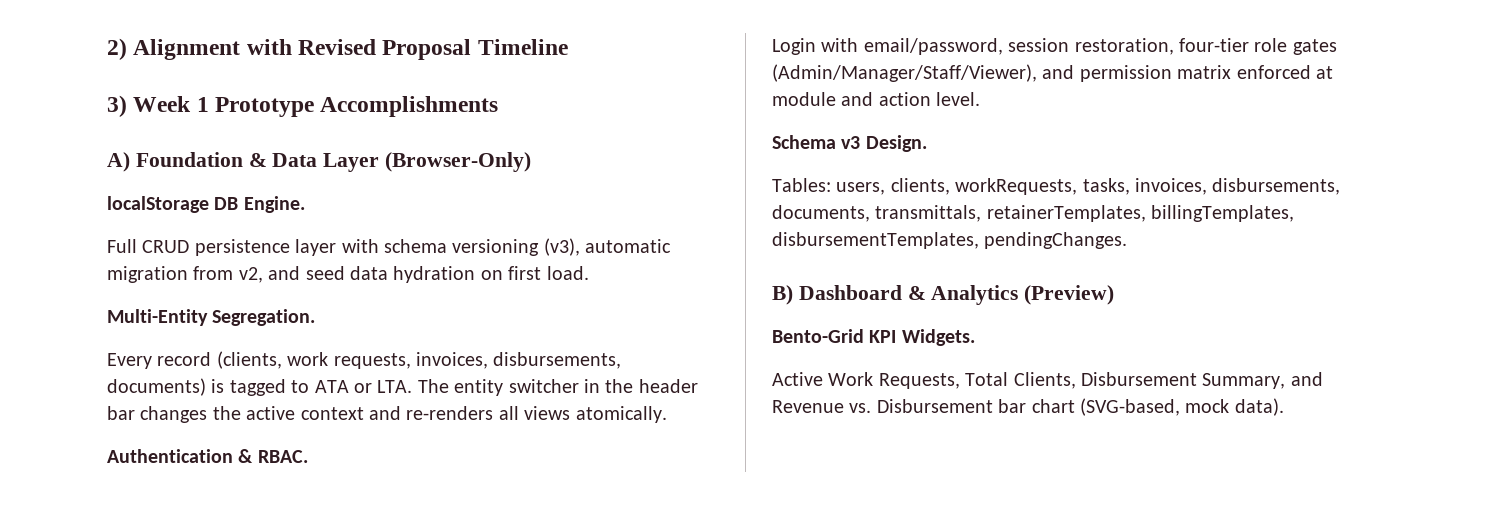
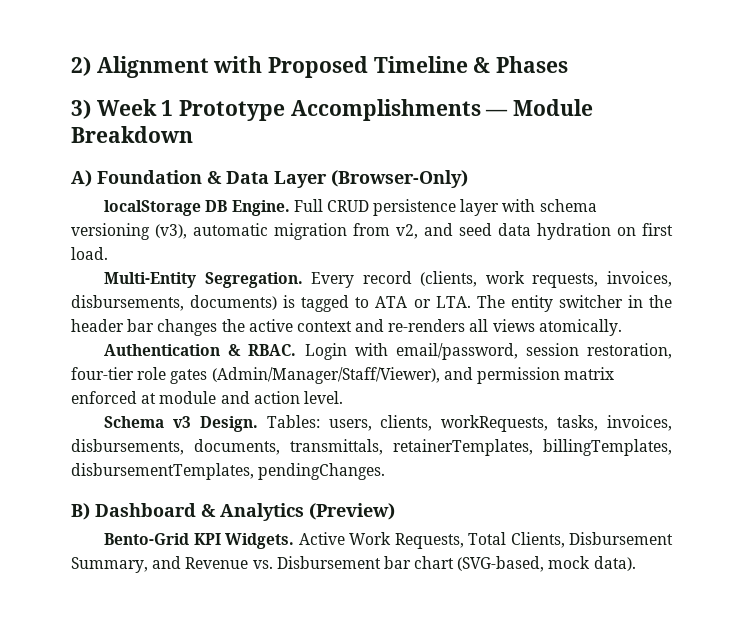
- 2) Alignment with Revised Proposal Timeline
+ 2) Alignment with Proposed Timeline & Phases
- 3) Week 1 Prototype Accomplishments
+ 3) Week 1 Prototype Accomplishments — Module Breakdown
- localStorage DB Engine.
- Full CRUD persistence layer with schema versioning (v3), automatic migration from v2, and seed data hydration on first load.
+ localStorage DB Engine. Full CRUD persistence layer with schema versioning (v3), automatic migration from v2, and seed data hydration on first load.
- Multi-Entity Segregation.
- Every record (clients, work requests, invoices, disbursements, documents) is tagged to ATA or LTA. The entity switcher in the header bar changes the active context and re-renders all views atomically.
+ Multi-Entity Segregation. Every record (clients, work requests, invoices, disbursements, documents) is tagged to ATA or LTA. The entity switcher in the header bar changes the active context and re-renders all views atomically.
- Authentication & RBAC.
- Login with email/password, session restoration, four-tier role gates (Admin/Manager/Staff/Viewer), and permission matrix enforced at module and action level.
+ Authentication & RBAC. Login with email/password, session restoration, four-tier role gates (Admin/Manager/Staff/Viewer), and permission matrix enforced at module and action level.
- Schema v3 Design.
- Tables: users, clients, workRequests, tasks, invoices, disbursements, documents, transmittals, retainerTemplates, billingTemplates, disbursementTemplates, pendingChanges.
+ Schema v3 Design. Tables: users, clients, workRequests, tasks, invoices, disbursements, documents, transmittals, retainerTemplates, billingTemplates, disbursementTemplates, pendingChanges.
- Bento-Grid KPI Widgets.
- Active Work Requests, Total Clients, Disbursement Summary, and Revenue vs. Disbursement bar chart (SVG-based, mock data).
+ Bento-Grid KPI Widgets. Active Work Requests, Total Clients, Disbursement Summary, and Revenue vs. Disbursement bar chart (SVG-based, mock data).

